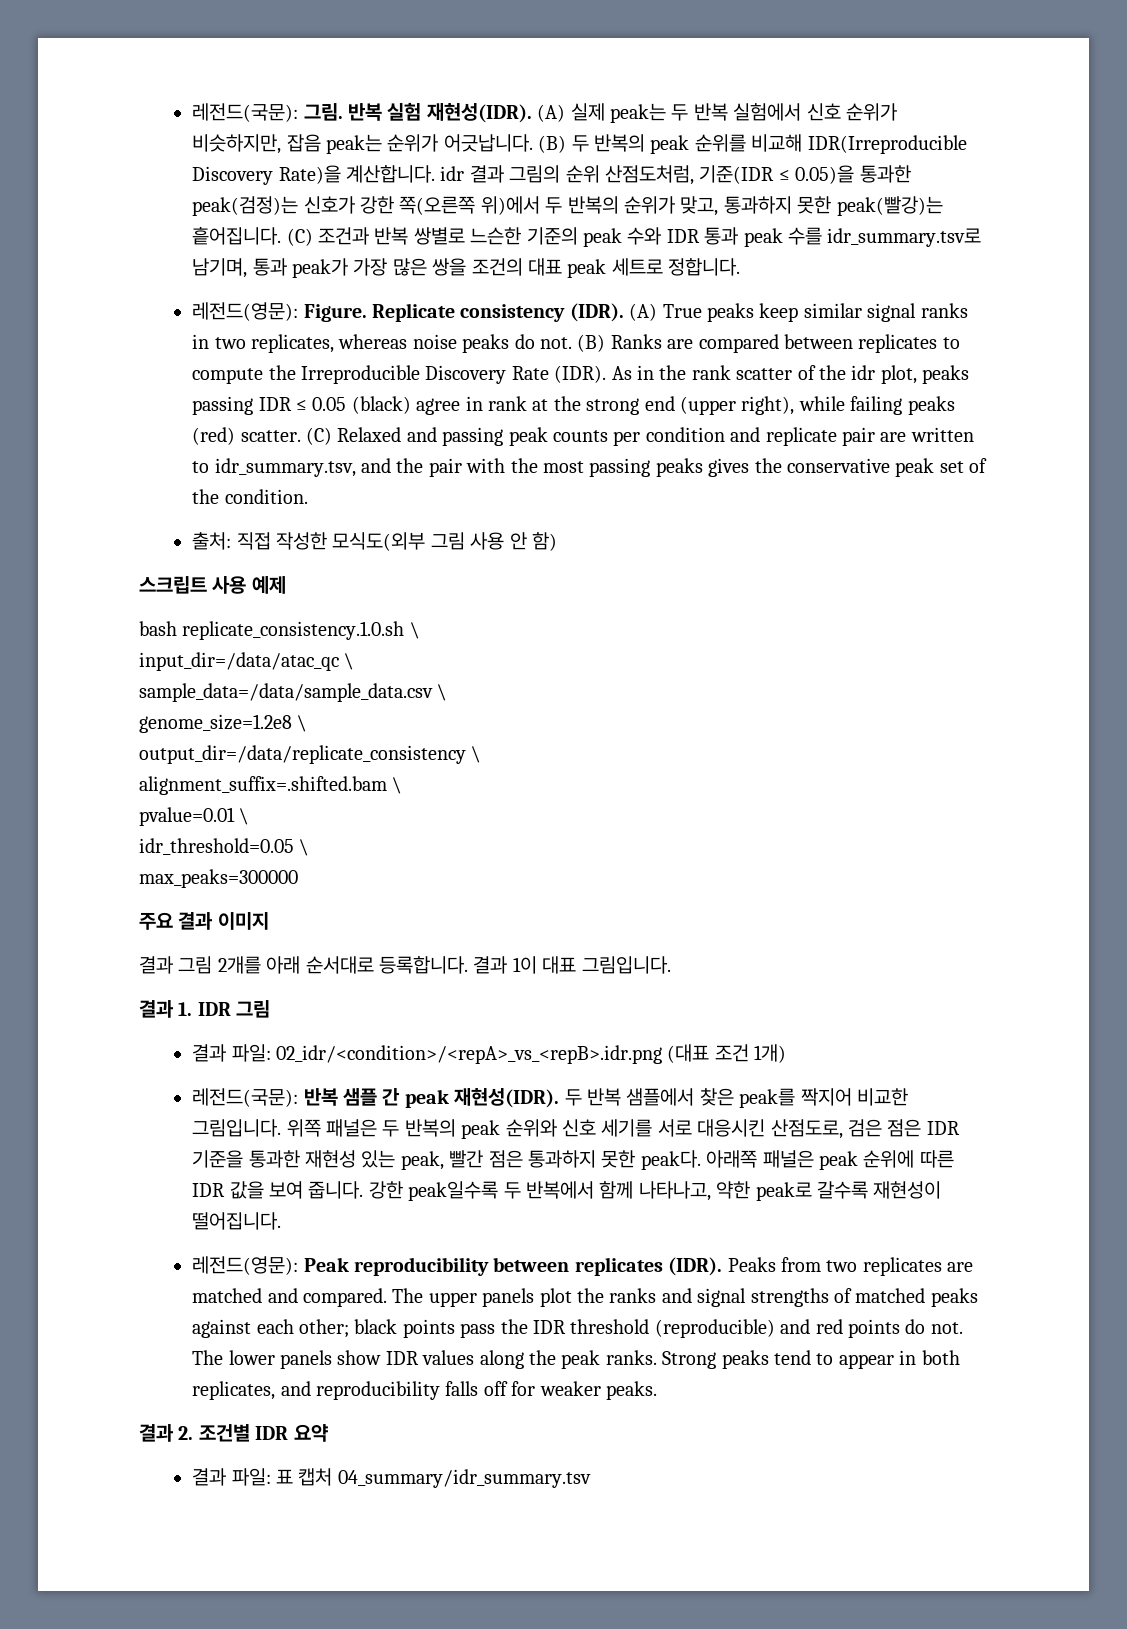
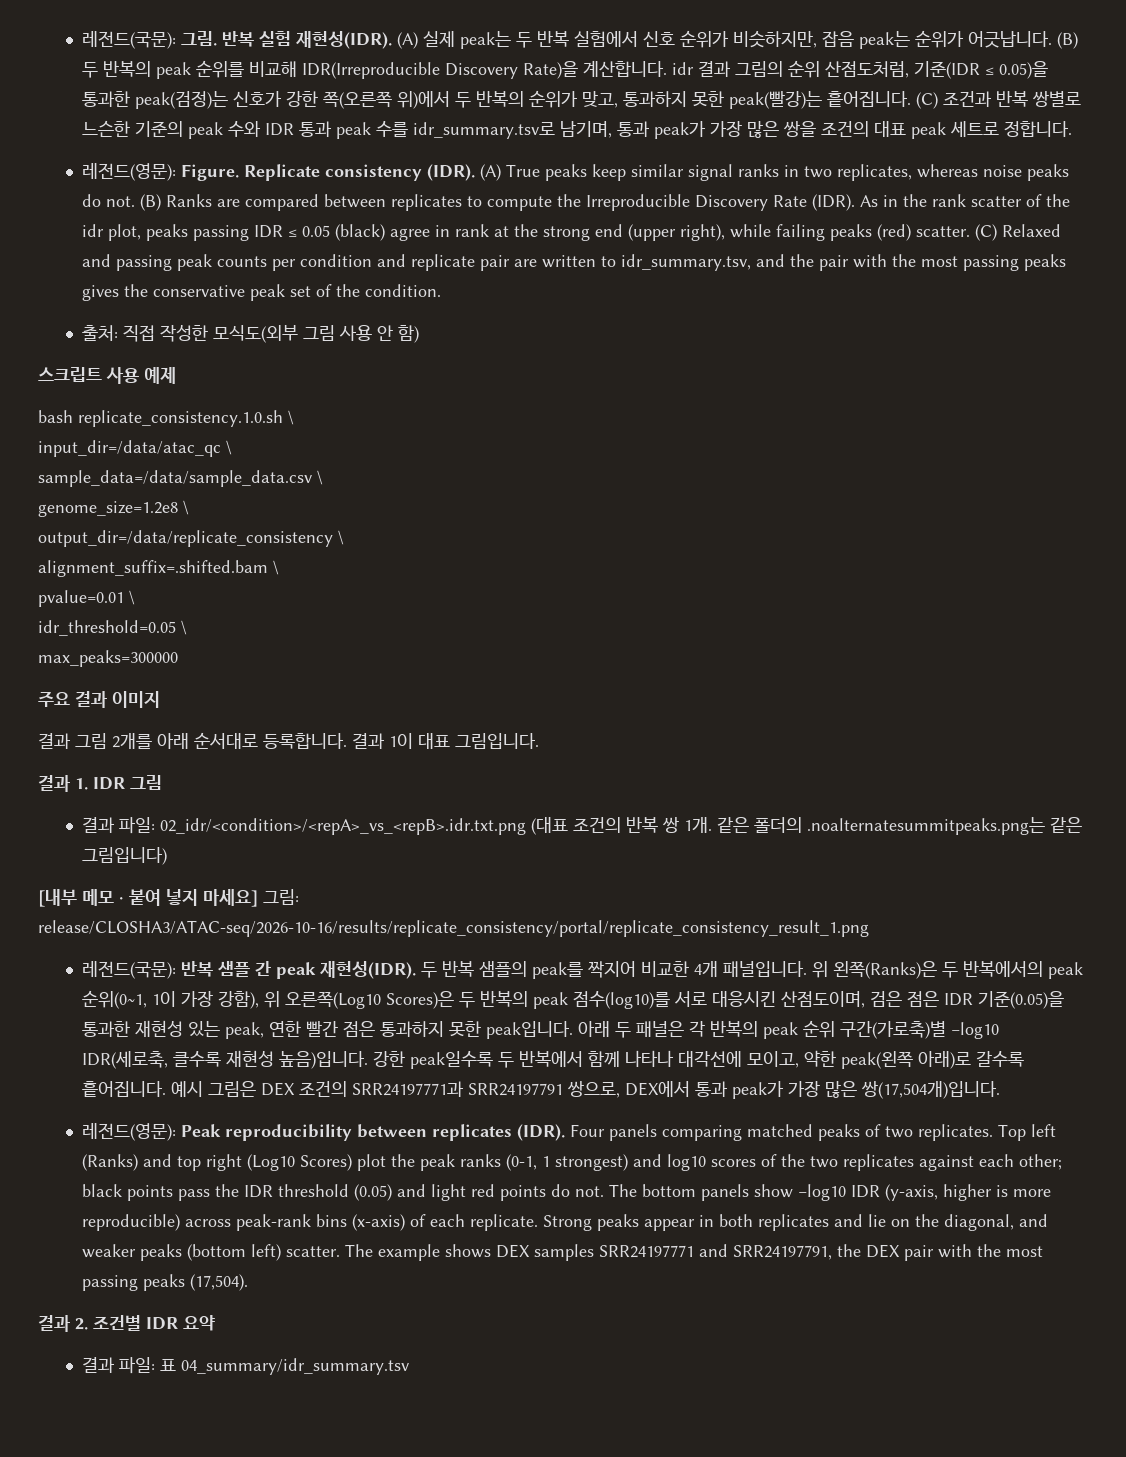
- 결과 파일: 02_idr/<condition>/<repA>_vs_<repB>.idr.png (대표 조건 1개)
+ 결과 파일: 02_idr/<condition>/<repA>_vs_<repB>.idr.txt.png (대표 조건의 반복 쌍 1개. 같은 폴더의 .noalternatesummitpeaks.png는 같은 그림입니다)
+ [내부 메모 · 붙여 넣지 마세요] 그림: release/CLOSHA3/ATAC-seq/2026-10-16/results/replicate_consistency/portal/replicate_consistency_result_1.png
- 두 반복 샘플에서 찾은 peak를 짝지어 비교한 그림입니다. 위쪽 패널은 두 반복의 peak 순위와 신호 세기를 서로 대응시킨 산점도로, 검은 점은 IDR 기준을 통과한 재현성 있는 peak, 빨간 점은 통과하지 못한 peak다. 아래쪽 패널은 peak 순위에 따른 IDR 값을 보여 줍니다.
+ 두 반복 샘플의 peak를 짝지어 비교한 4개 패널입니다. 위 왼쪽(Ranks)은 두 반복에서의 peak 순위(0~1, 1이 가장 강함), 위 오른쪽(Log10 Scores)은 두 반복의 peak 점수(log10)를 서로 대응시킨 산점도이며, 검은 점은 IDR 기준(0.05)을 통과한 재현성 있는 peak, 연한 빨간 점은 통과하지 못한 peak입니다. 아래 두 패널은 각 반복의 peak 순위 구간(가로축)별 −log10 IDR(세로축, 클수록 재현성 높음)입니다.
- 강한 peak일수록 두 반복에서 함께 나타나고, 약한 peak로 갈수록 재현성이 떨어집니다.
+ 강한 peak일수록 두 반복에서 함께 나타나 대각선에 모이고, 약한 peak(왼쪽 아래)로 갈수록 흩어집니다. 예시 그림은 DEX 조건의 SRR24197771과 SRR24197791 쌍으로, DEX에서 통과 peak가 가장 많은 쌍(17,504개)입니다.
- Peaks from two replicates are matched and compared. The upper panels plot the ranks and signal strengths of matched peaks against each other; black points pass the IDR threshold (reproducible) and red points do not.
+ Four panels comparing matched peaks of two replicates. Top left (Ranks) and top right (Log10 Scores) plot the peak ranks (0-1, 1 strongest) and log10 scores of the two replicates against each other; black points pass the IDR threshold (0.05) and light red points do not.
- The lower panels show IDR values along the peak ranks. Strong peaks tend to appear in both replicates, and reproducibility falls off for weaker peaks.
+ The bottom panels show −log10 IDR (y-axis, higher is more reproducible) across peak-rank bins (x-axis) of each replicate. Strong peaks appear in both replicates and lie on the diagonal, and weaker peaks (bottom left) scatter. The example shows DEX samples SRR24197771 and SRR24197791, the DEX pair with the most passing peaks (17,504).
- 결과 파일: 표 캡처 04_summary/idr_summary.tsv
+ 결과 파일: 표 04_summary/idr_summary.tsv

